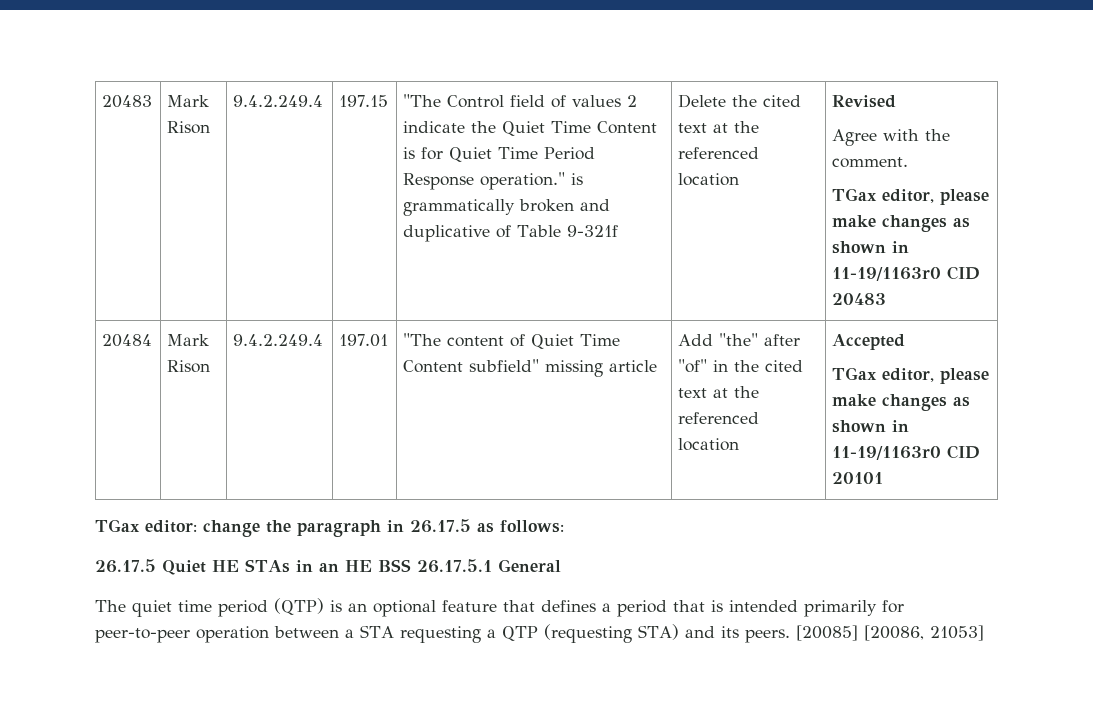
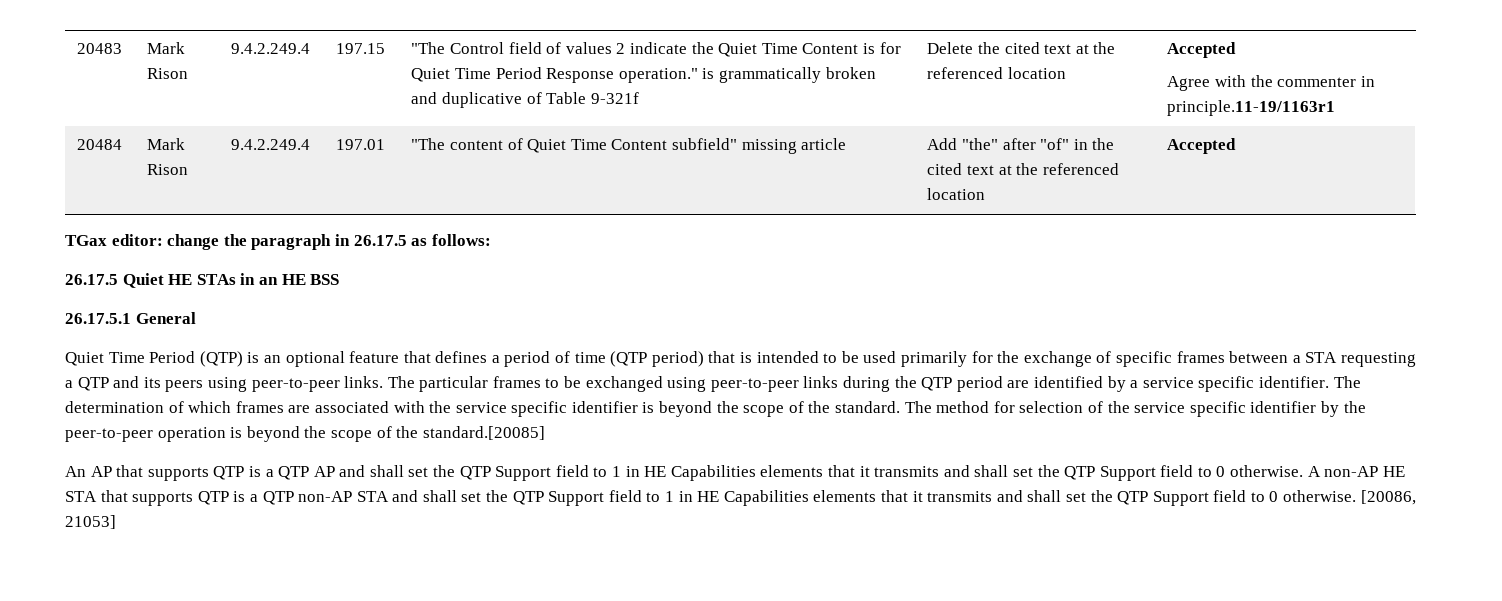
- Delete the cited text at the referenced location | Revised
+ Delete the cited text at the referenced location | Accepted
- Agree with the comment.
- TGax editor, please make changes as shown in 11-19/1163r0 CID 20483
+ Agree with the commenter in principle.11-19/1163r1
  20484 | Mark Rison | 9.4.2.249.4 | 197.01 | "The content of Quiet Time Content subfield" missing article | Add "the" after "of" in the cited text at the referenced location | Accepted
- TGax editor, please make changes as shown in 11-19/1163r0 CID 20101
- 26.17.5 Quiet HE STAs in an HE BSS 26.17.5.1 General
+ 26.17.5 Quiet HE STAs in an HE BSS
+ 26.17.5.1 General
- The quiet time period (QTP) is an optional feature that defines a period that is intended primarily for peer-to-peer operation between a STA requesting a QTP (requesting STA) and its peers. [20085] [20086, 21053]
+ Quiet Time Period (QTP) is an optional feature that defines a period of time (QTP period) that is intended to be used primarily for the exchange of specific frames between a STA requesting a QTP and its peers using peer-to-peer links. The particular frames to be exchanged using peer-to-peer links during the QTP period are identified by a service specific identifier. The determination of which frames are associated with the service specific identifier is beyond the scope of the standard. The method for selection of the service specific identifier by the peer-to-peer operation is beyond the scope of the standard.[20085]
+ An AP that supports QTP is a QTP AP and shall set the QTP Support field to 1 in HE Capabilities elements that it transmits and shall set the QTP Support field to 0 otherwise. A non-AP HE STA that supports QTP is a QTP non-AP STA and shall set the QTP Support field to 1 in HE Capabilities elements that it transmits and shall set the QTP Support field to 0 otherwise. [20086, 21053]

